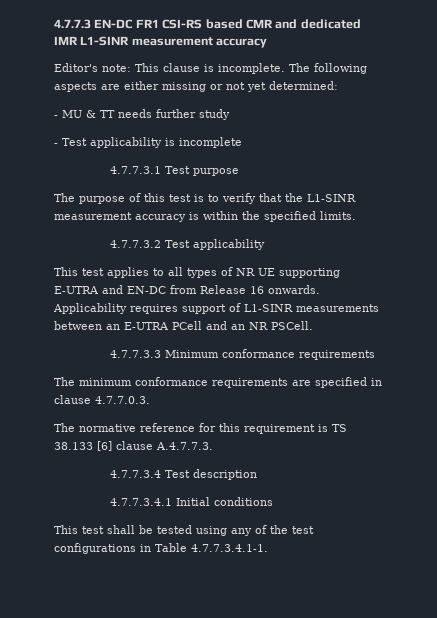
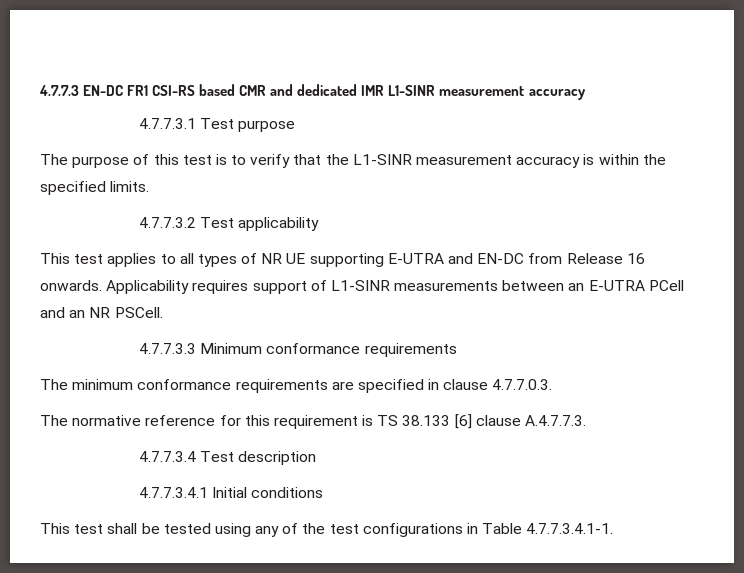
- Editor's note: This clause is incomplete. The following aspects are either missing or not yet determined:
- - MU & TT needs further study
- - Test applicability is incomplete

